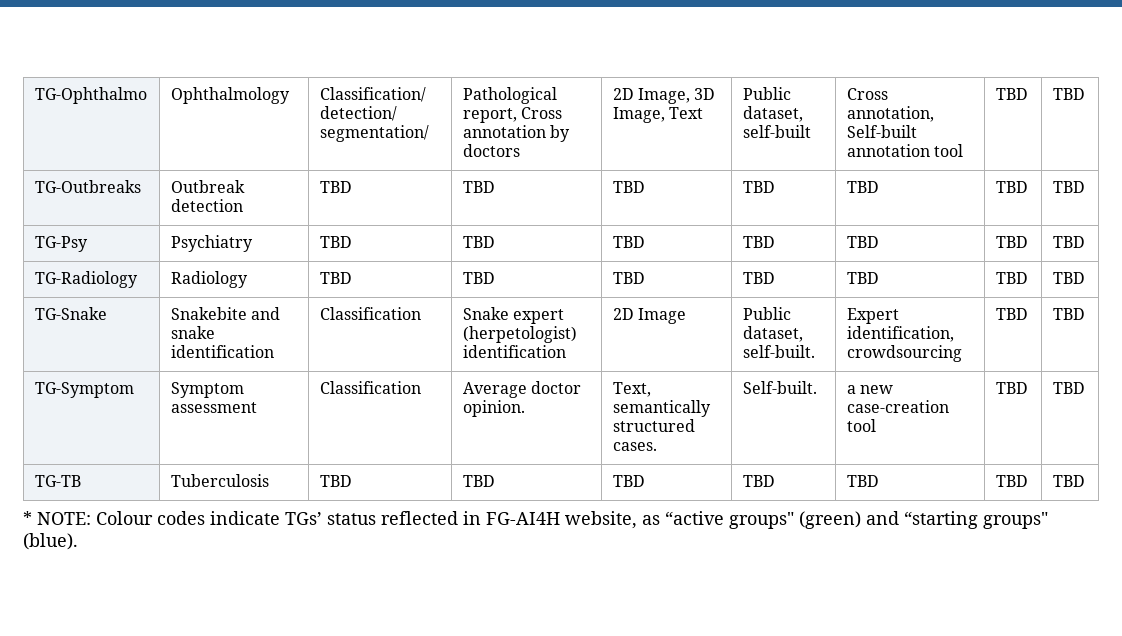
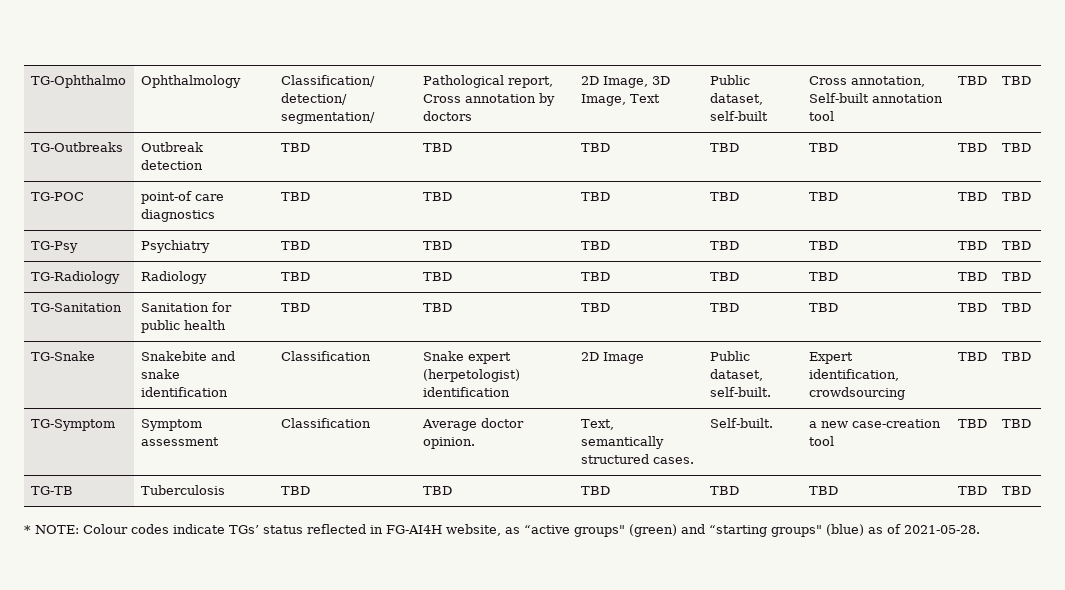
+ TG-POC | point-of care diagnostics | TBD | TBD | TBD | TBD | TBD | TBD | TBD
+ TG-Sanitation | Sanitation for public health | TBD | TBD | TBD | TBD | TBD | TBD | TBD
- * NOTE: Colour codes indicate TGs’ status reflected in FG-AI4H website, as “active groups" (green) and “starting groups" (blue).
+ * NOTE: Colour codes indicate TGs’ status reflected in FG-AI4H website, as “active groups" (green) and “starting groups" (blue) as of 2021-05-28.

